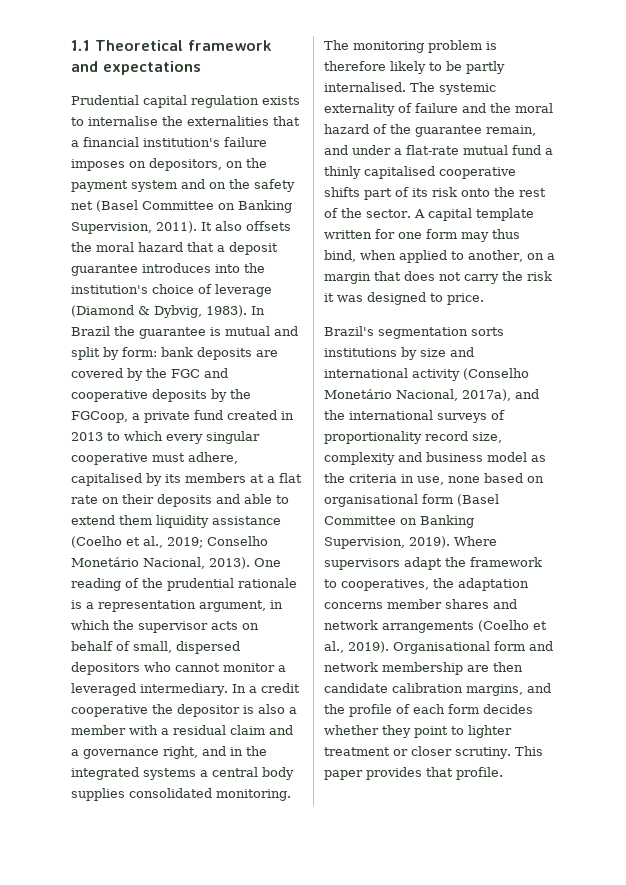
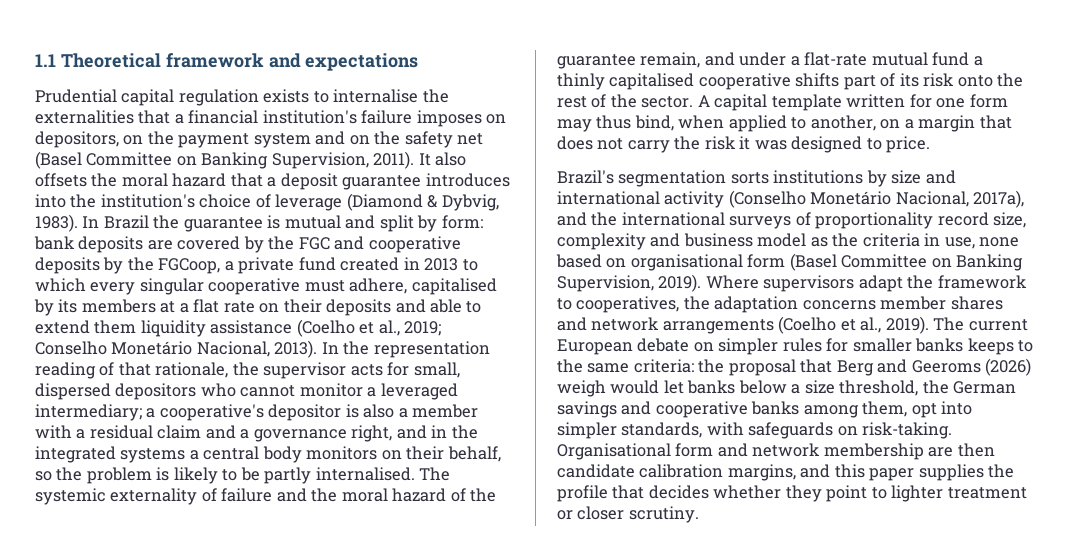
- One reading of the prudential rationale is a representation argument, in which the supervisor acts on behalf of small, dispersed depositors who cannot monitor a leveraged intermediary. In a credit cooperative the depositor is also a member with a residual claim and a governance right, and in the integrated systems a central body supplies consolidated monitoring. The monitoring problem is therefore likely to be partly internalised.
+ In the representation reading of that rationale, the supervisor acts for small, dispersed depositors who cannot monitor a leveraged intermediary; a cooperative's depositor is also a member with a residual claim and a governance right, and in the integrated systems a central body monitors on their behalf, so the problem is likely to be partly internalised.
+ The current European debate on simpler rules for smaller banks keeps to the same criteria: the proposal that Berg and Geeroms (2026) weigh would let banks below a size threshold, the German savings and cooperative banks among them, opt into simpler standards, with safeguards on risk-taking.
- Organisational form and network membership are then candidate calibration margins, and the profile of each form decides whether they point to lighter treatment or closer scrutiny. This paper provides that profile.
+ Organisational form and network membership are then candidate calibration margins, and this paper supplies the profile that decides whether they point to lighter treatment or closer scrutiny.

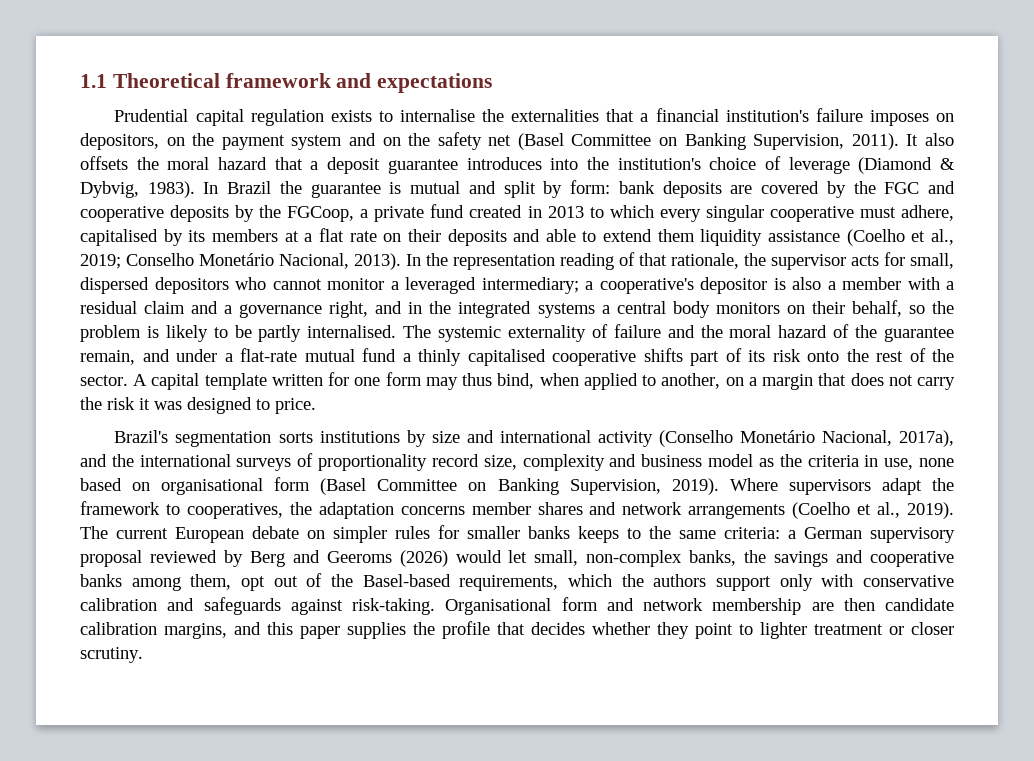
- The current European debate on simpler rules for smaller banks keeps to the same criteria: the proposal that Berg and Geeroms (2026) weigh would let banks below a size threshold, the German savings and cooperative banks among them, opt into simpler standards, with safeguards on risk-taking.
+ The current European debate on simpler rules for smaller banks keeps to the same criteria: a German supervisory proposal reviewed by Berg and Geeroms (2026) would let small, non-complex banks, the savings and cooperative banks among them, opt out of the Basel-based requirements, which the authors support only with conservative calibration and safeguards against risk-taking.

